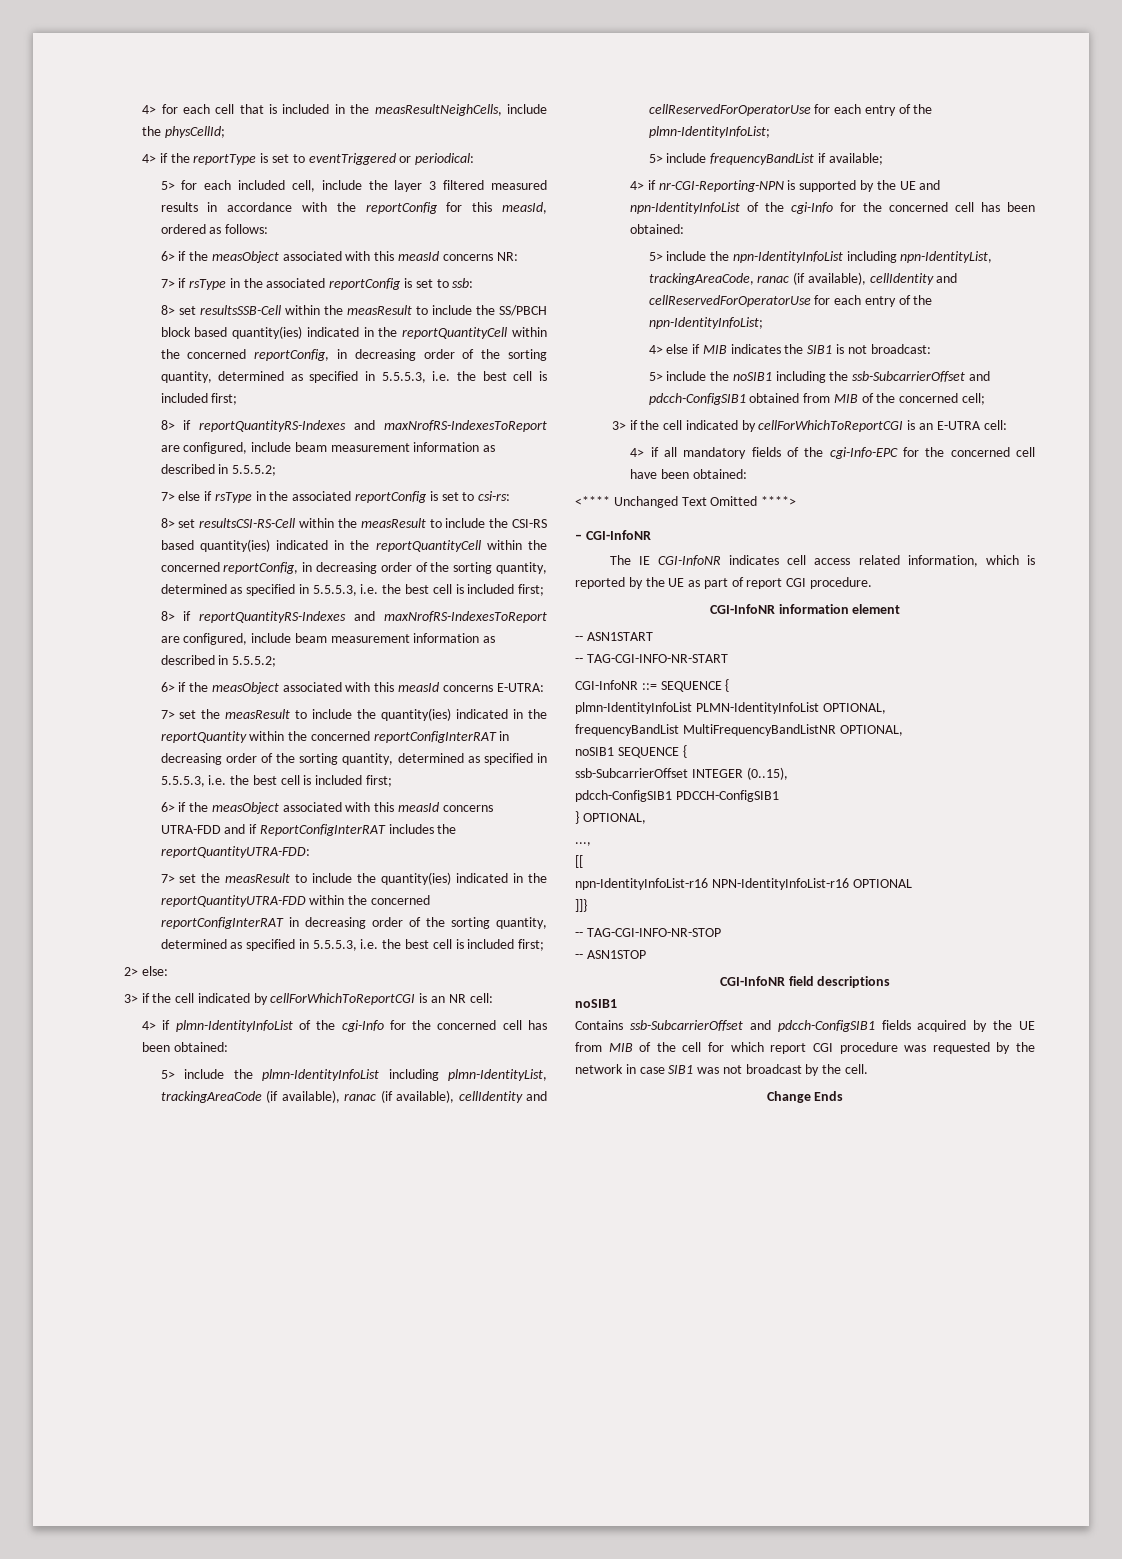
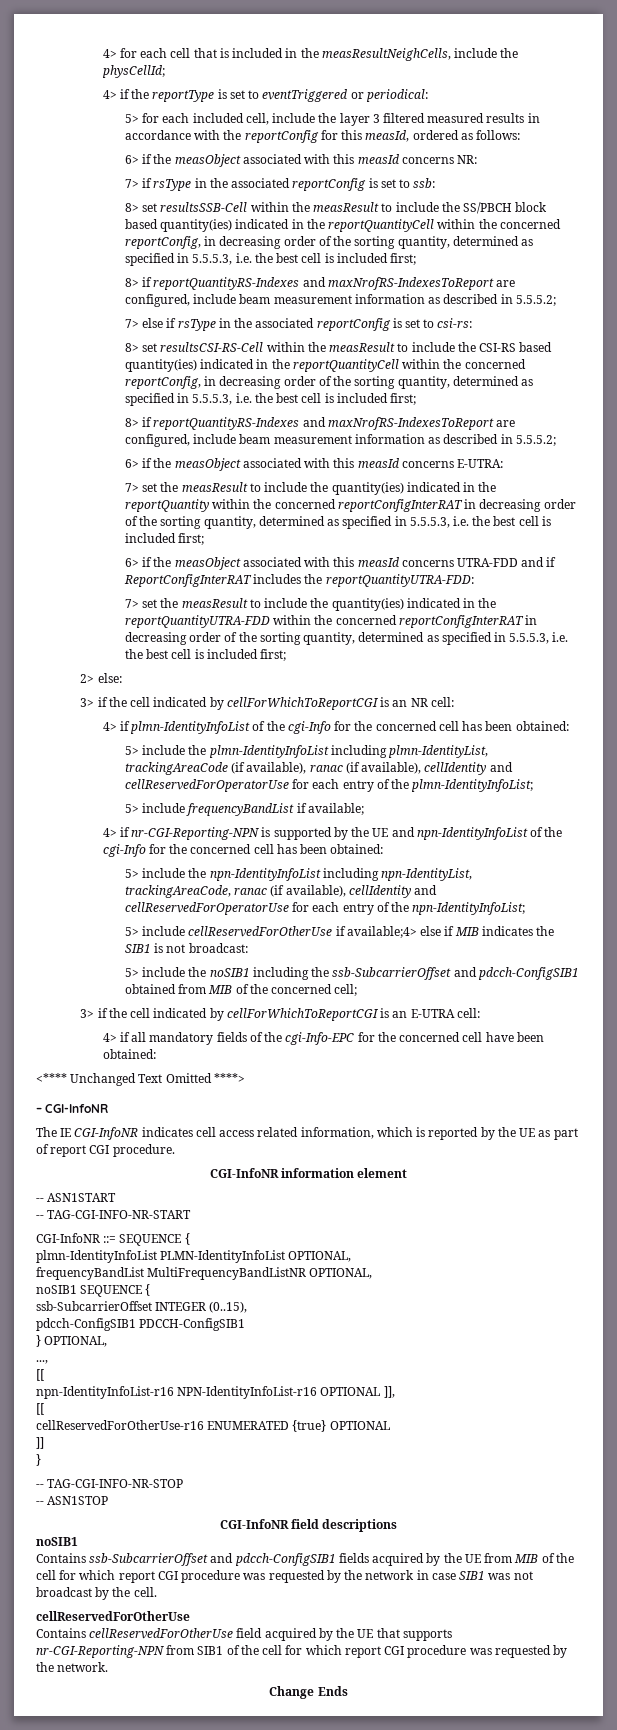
- 4> else if MIB indicates the SIB1 is not broadcast:
+ 5> include cellReservedForOtherUse if available;4> else if MIB indicates the SIB1 is not broadcast:
- npn-IdentityInfoList-r16 NPN-IdentityInfoList-r16 OPTIONAL
- ]]}
+ npn-IdentityInfoList-r16 NPN-IdentityInfoList-r16 OPTIONAL ]],
+ [[
+ cellReservedForOtherUse-r16 ENUMERATED {true} OPTIONAL
+ ]]
+ }
  Contains ssb-SubcarrierOffset and pdcch-ConfigSIB1 fields acquired by the UE from MIB of the cell for which report CGI procedure was requested by the network in case SIB1 was not broadcast by the cell.
+ cellReservedForOtherUse
+ Contains cellReservedForOtherUse field acquired by the UE that supports nr-CGI-Reporting-NPN from SIB1 of the cell for which report CGI procedure was requested by the network.

